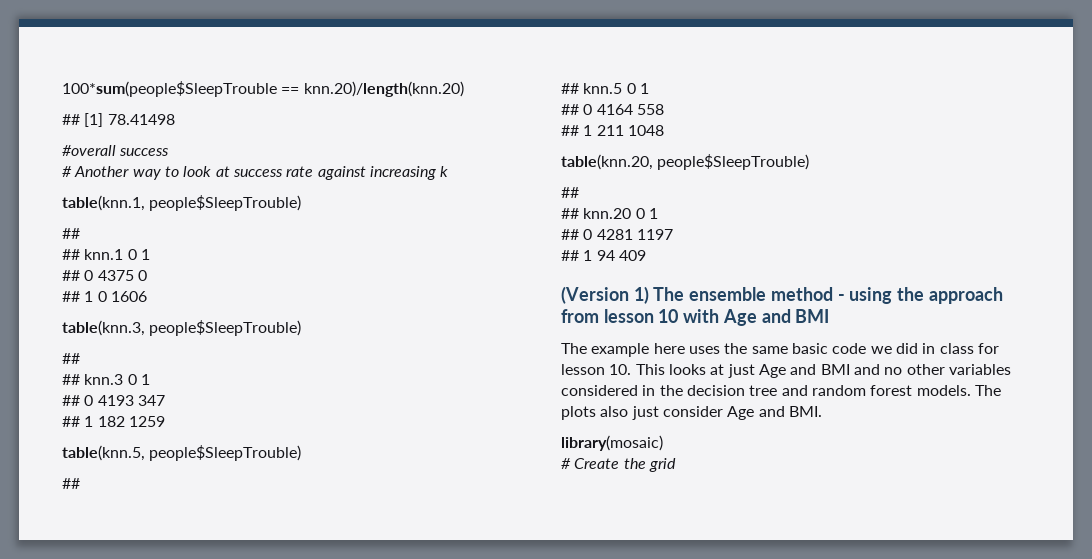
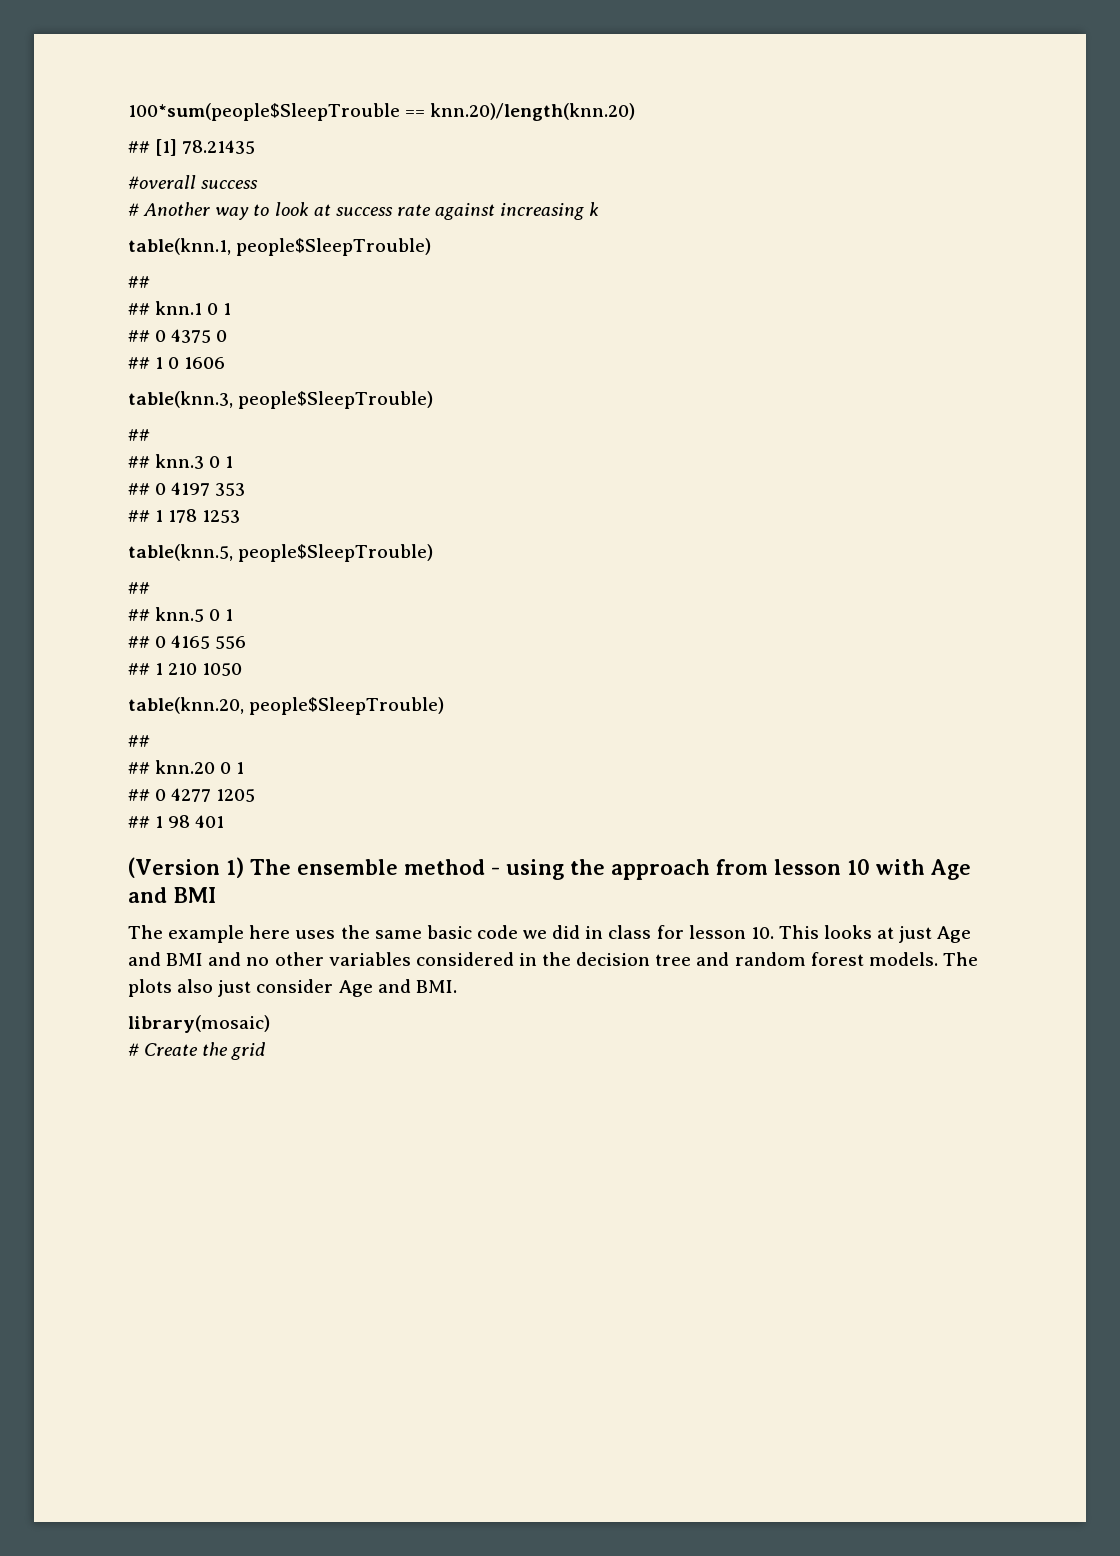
- ## [1] 78.41498
+ ## [1] 78.21435
- ## 0 4193 347
- ## 1 182 1259
+ ## 0 4197 353
+ ## 1 178 1253
- ## 0 4164 558
- ## 1 211 1048
+ ## 0 4165 556
+ ## 1 210 1050
- ## 0 4281 1197
- ## 1 94 409
+ ## 0 4277 1205
+ ## 1 98 401

